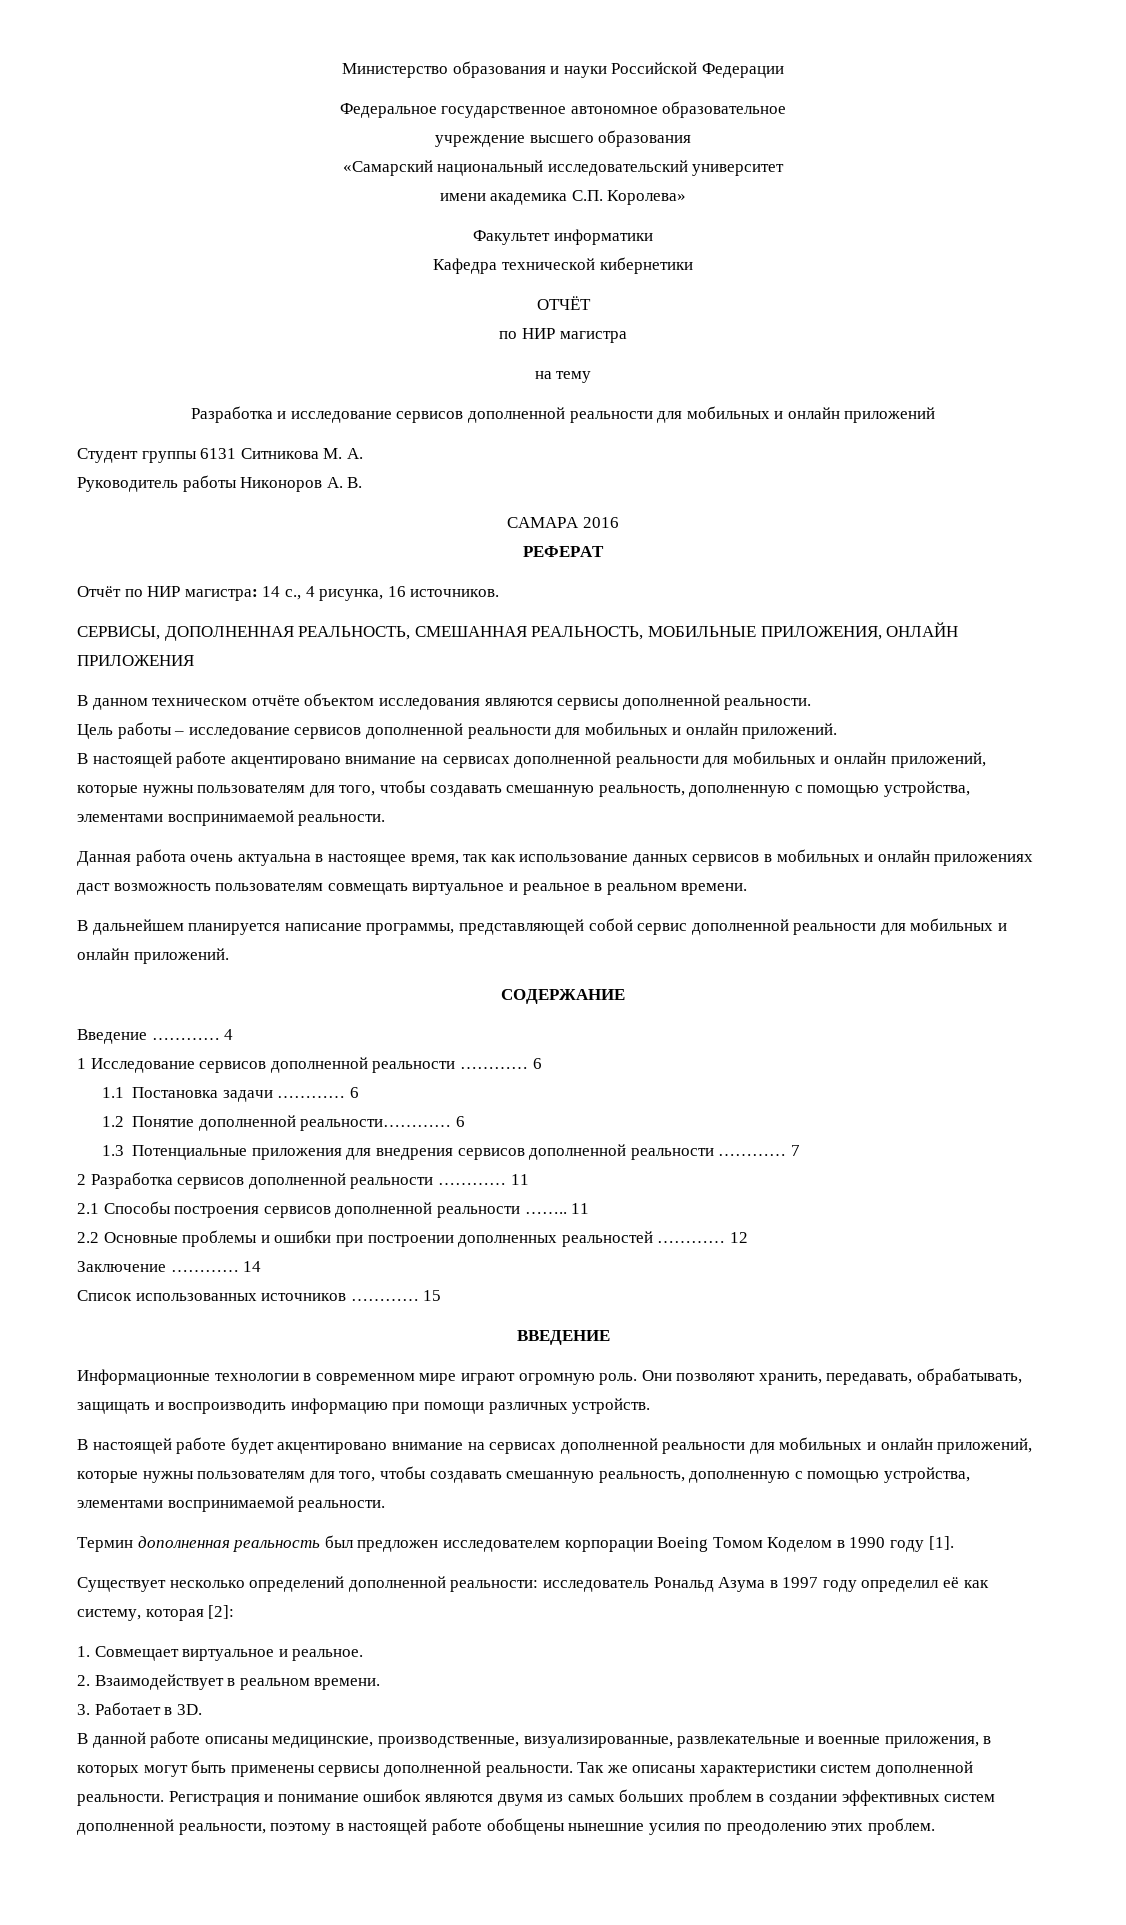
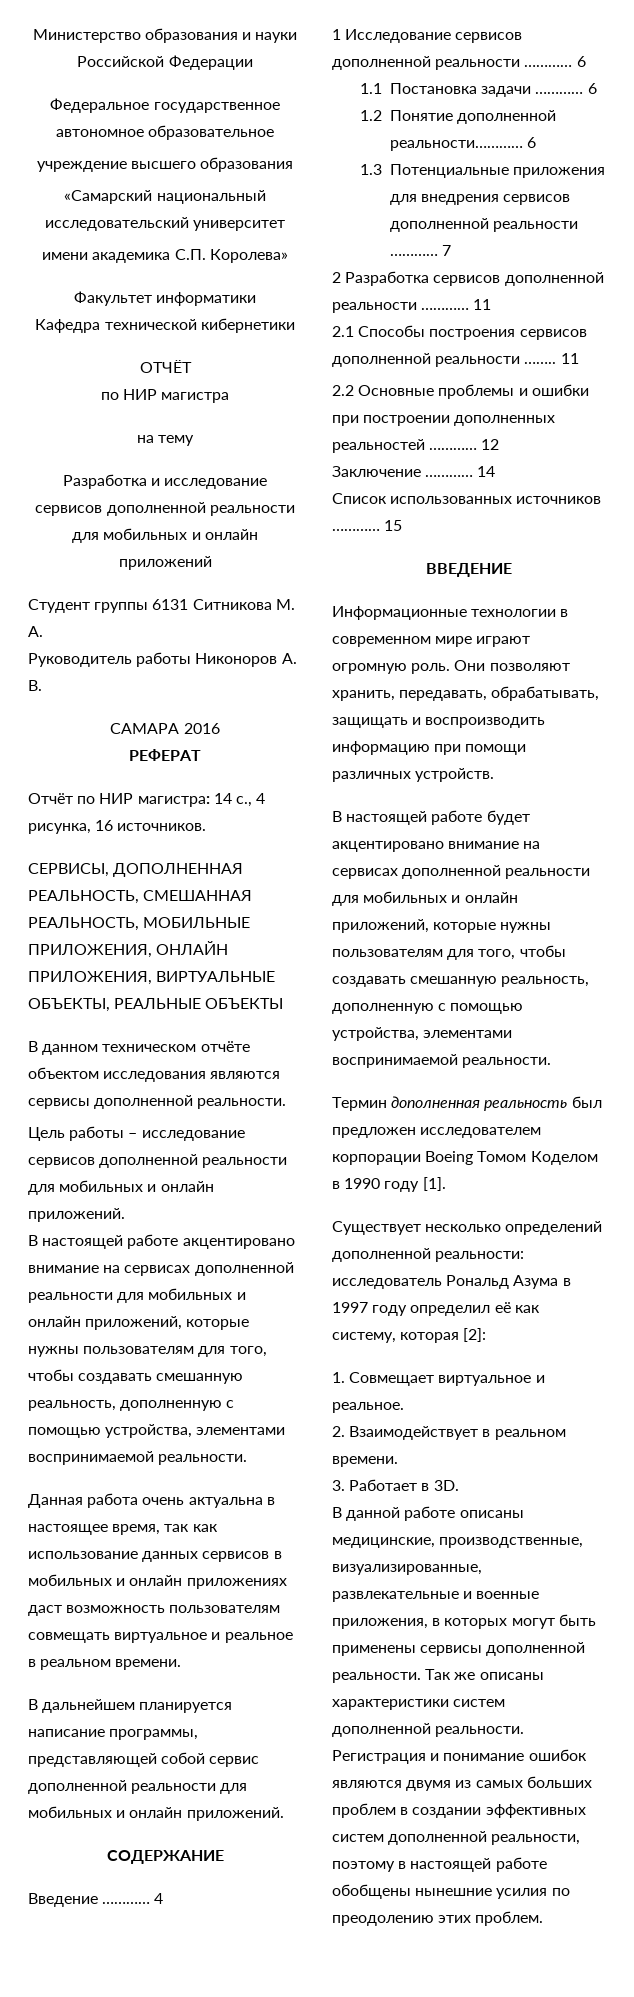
- СЕРВИСЫ, ДОПОЛНЕННАЯ РЕАЛЬНОСТЬ, СМЕШАННАЯ РЕАЛЬНОСТЬ, МОБИЛЬНЫЕ ПРИЛОЖЕНИЯ, ОНЛАЙН ПРИЛОЖЕНИЯ
+ СЕРВИСЫ, ДОПОЛНЕННАЯ РЕАЛЬНОСТЬ, СМЕШАННАЯ РЕАЛЬНОСТЬ, МОБИЛЬНЫЕ ПРИЛОЖЕНИЯ, ОНЛАЙН ПРИЛОЖЕНИЯ, ВИРТУАЛЬНЫЕ ОБЪЕКТЫ, РЕАЛЬНЫЕ ОБЪЕКТЫ

